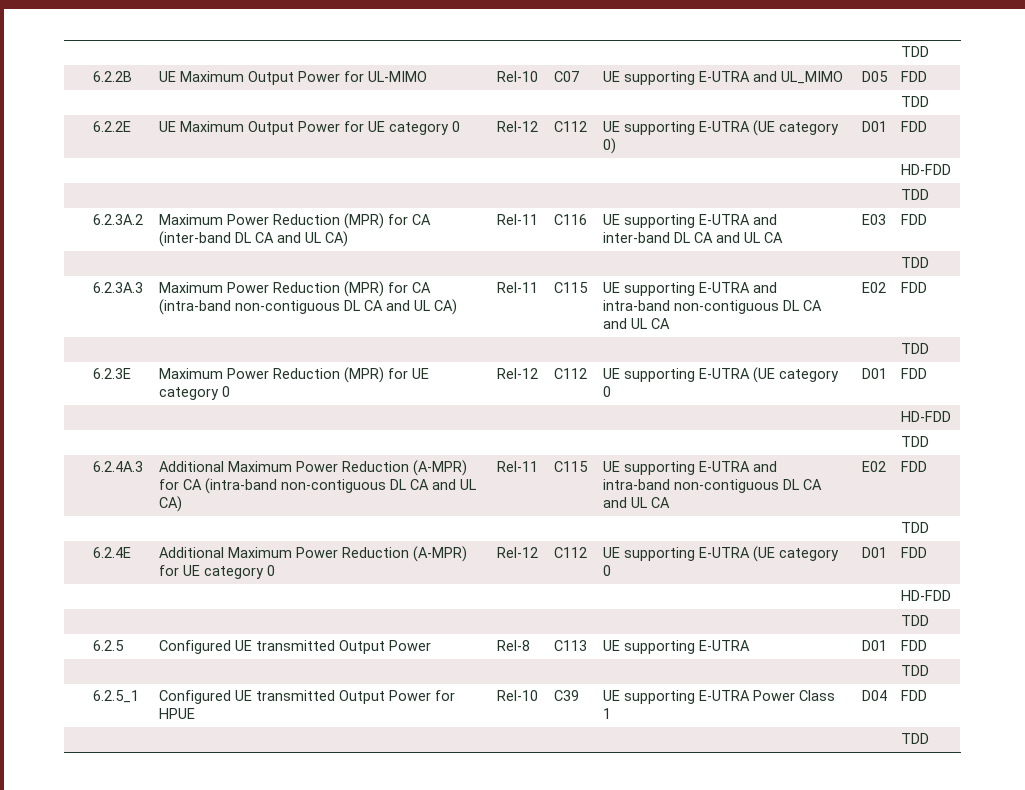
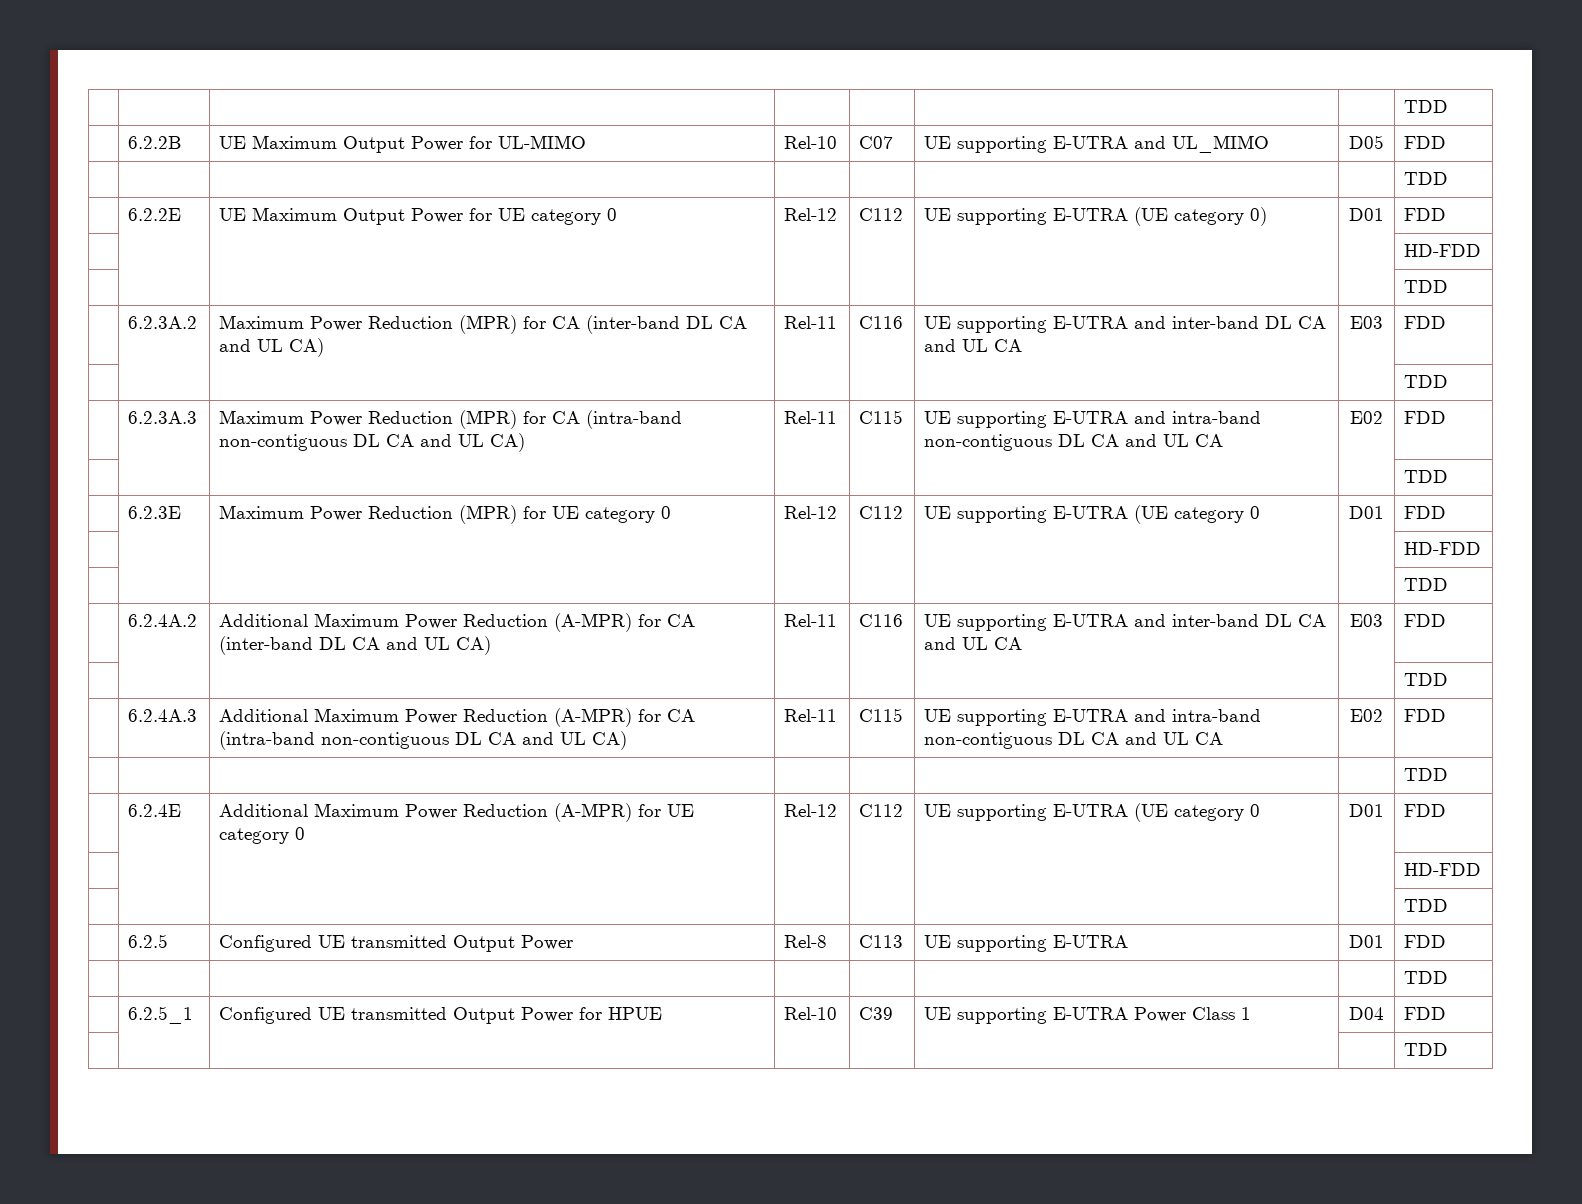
+ | 6.2.4A.2 | Additional Maximum Power Reduction (A-MPR) for CA (inter-band DL CA and UL CA) | Rel-11 | C116 | UE supporting E-UTRA and inter-band DL CA and UL CA | E03 | FDD
+ | | | | | | | TDD

